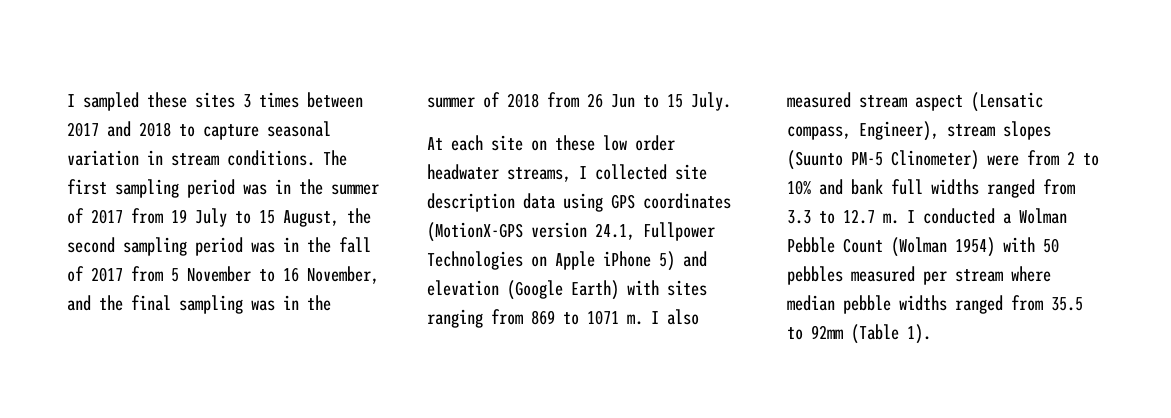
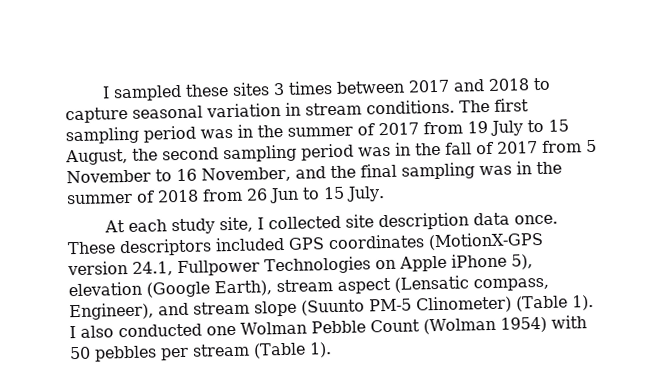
- At each site on these low order headwater streams, I collected site description data using GPS coordinates (MotionX-GPS version 24.1, Fullpower Technologies on Apple iPhone 5) and elevation (Google Earth) with sites ranging from 869 to 1071 m. I also measured stream aspect (Lensatic compass, Engineer), stream slopes (Suunto PM-5 Clinometer) were from 2 to 10% and bank full widths ranged from 3.3 to 12.7 m. I conducted a Wolman Pebble Count (Wolman 1954) with 50 pebbles measured per stream where median pebble widths ranged from 35.5 to 92mm (Table 1).
+ At each study site, I collected site description data once. These descriptors included GPS coordinates (MotionX-GPS version 24.1, Fullpower Technologies on Apple iPhone 5), elevation (Google Earth), stream aspect (Lensatic compass, Engineer), and stream slope (Suunto PM-5 Clinometer) (Table 1). I also conducted one Wolman Pebble Count (Wolman 1954) with 50 pebbles per stream (Table 1).

